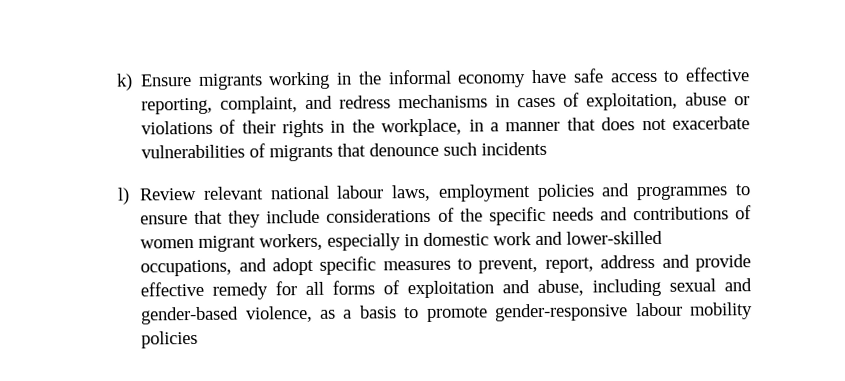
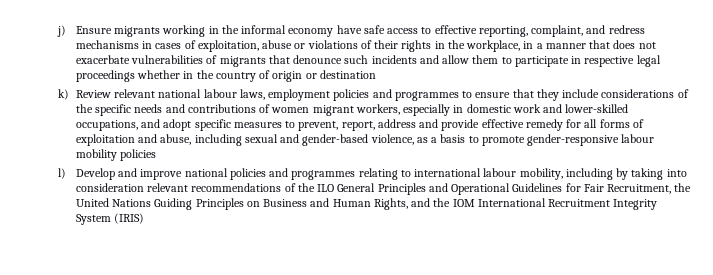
- k) Ensure migrants working in the informal economy have safe access to effective reporting, complaint, and redress mechanisms in cases of exploitation, abuse or violations of their rights in the workplace, in a manner that does not exacerbate vulnerabilities of migrants that denounce such incidents
- l) Review relevant national labour laws, employment policies and programmes to ensure that they include considerations of the specific needs and contributions of women migrant workers, especially in domestic work and lower-skilled occupations, and adopt specific measures to prevent, report, address and provide effective remedy for all forms of exploitation and abuse, including sexual and gender-based violence, as a basis to promote gender-responsive labour mobility policies
+ j) Ensure migrants working in the informal economy have safe access to effective reporting, complaint, and redress mechanisms in cases of exploitation, abuse or violations of their rights in the workplace, in a manner that does not exacerbate vulnerabilities of migrants that denounce such incidents and allow them to participate in respective legal proceedings whether in the country of origin or destination
+ k) Review relevant national labour laws, employment policies and programmes to ensure that they include considerations of the specific needs and contributions of women migrant workers, especially in domestic work and lower-skilled occupations, and adopt specific measures to prevent, report, address and provide effective remedy for all forms of exploitation and abuse, including sexual and gender-based violence, as a basis to promote gender-responsive labour mobility policies
+ l) Develop and improve national policies and programmes relating to international labour mobility, including by taking into consideration relevant recommendations of the ILO General Principles and Operational Guidelines for Fair Recruitment, the United Nations Guiding Principles on Business and Human Rights, and the IOM International Recruitment Integrity System (IRIS)

